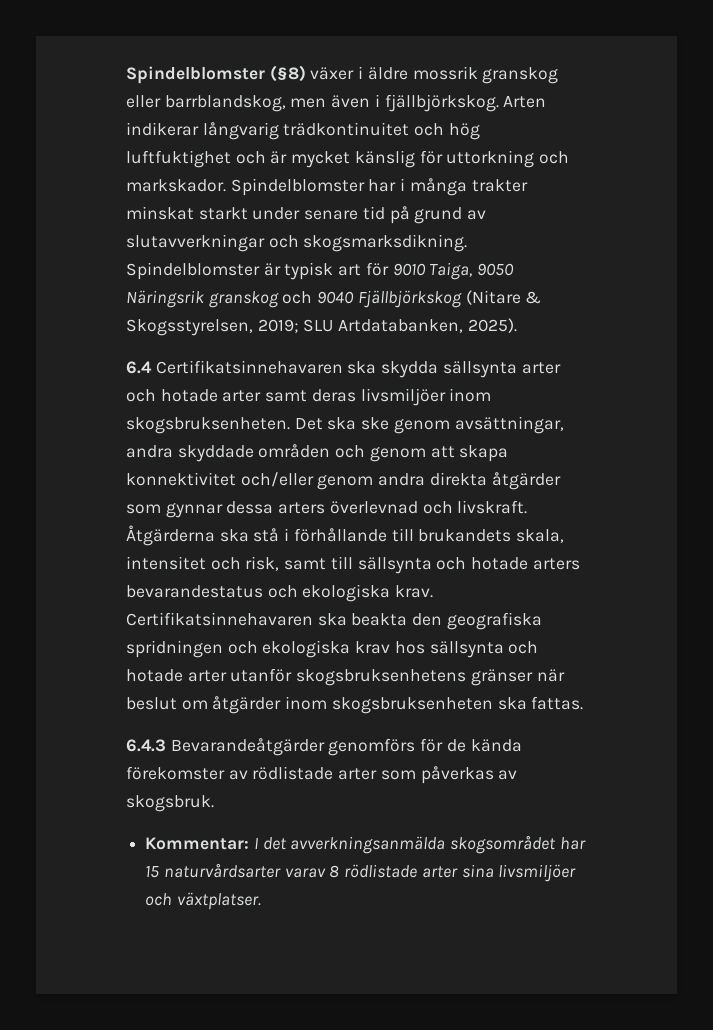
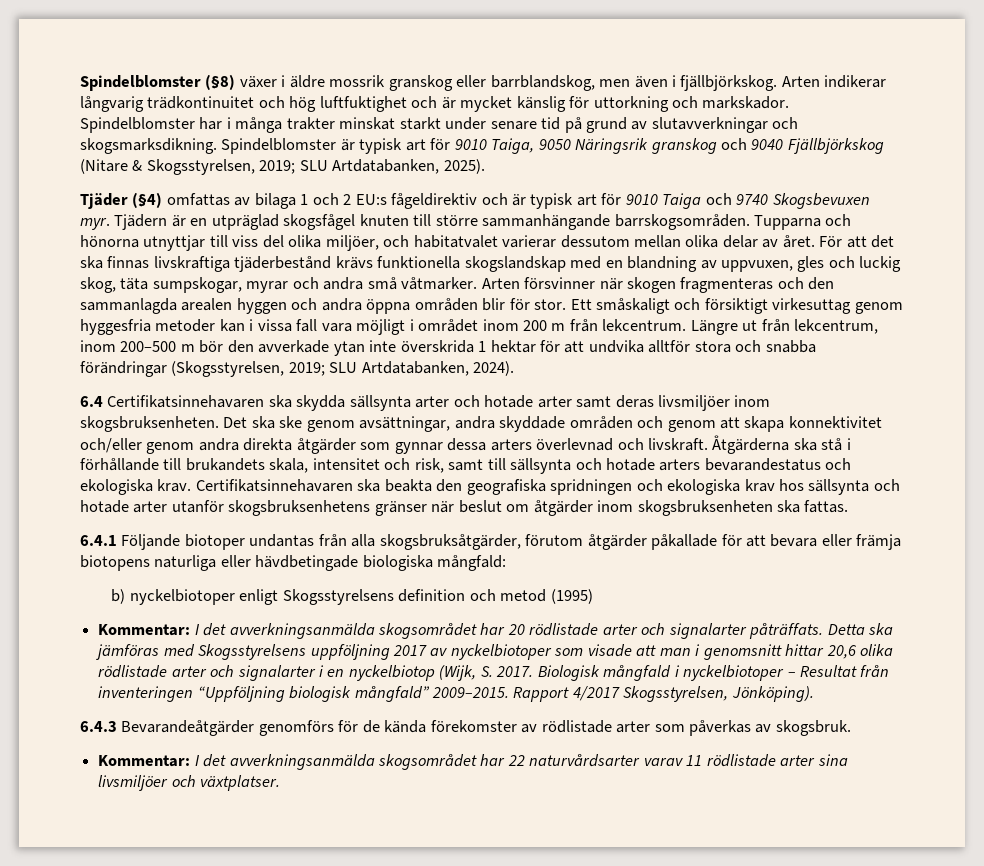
+ Tjäder (§4) omfattas av bilaga 1 och 2 EU:s fågeldirektiv och är typisk art för 9010 Taiga och 9740 Skogsbevuxen myr. Tjädern är en utpräglad skogsfågel knuten till större sammanhängande barrskogsområden. Tupparna och hönorna utnyttjar till viss del olika miljöer, och habitatvalet varierar dessutom mellan olika delar av året. För att det ska finnas livskraftiga tjäderbestånd krävs funktionella skogslandskap med en blandning av uppvuxen, gles och luckig skog, täta sumpskogar, myrar och andra små våtmarker. Arten försvinner när skogen fragmenteras och den sammanlagda arealen hyggen och andra öppna områden blir för stor. Ett småskaligt och försiktigt virkesuttag genom hyggesfria metoder kan i vissa fall vara möjligt i området inom 200 m från lekcentrum. Längre ut från lekcentrum, inom 200–500 m bör den avverkade ytan inte överskrida 1 hektar för att undvika alltför stora och snabba förändringar (Skogsstyrelsen, 2019; SLU Artdatabanken, 2024).
+ 6.4.1 Följande biotoper undantas från alla skogsbruksåtgärder, förutom åtgärder påkallade för att bevara eller främja biotopens naturliga eller hävdbetingade biologiska mångfald:
+ b) nyckelbiotoper enligt Skogsstyrelsens definition och metod (1995)
+ Kommentar: I det avverkningsanmälda skogsområdet har 20 rödlistade arter och signalarter påträffats. Detta ska jämföras med Skogsstyrelsens uppföljning 2017 av nyckelbiotoper som visade att man i genomsnitt hittar 20,6 olika rödlistade arter och signalarter i en nyckelbiotop (Wijk, S. 2017. Biologisk mångfald i nyckelbiotoper – Resultat från inventeringen “Uppföljning biologisk mångfald” 2009–2015. Rapport 4/2017 Skogsstyrelsen, Jönköping).
- Kommentar: I det avverkningsanmälda skogsområdet har 15 naturvårdsarter varav 8 rödlistade arter sina livsmiljöer och växtplatser.
+ Kommentar: I det avverkningsanmälda skogsområdet har 22 naturvårdsarter varav 11 rödlistade arter sina livsmiljöer och växtplatser.

